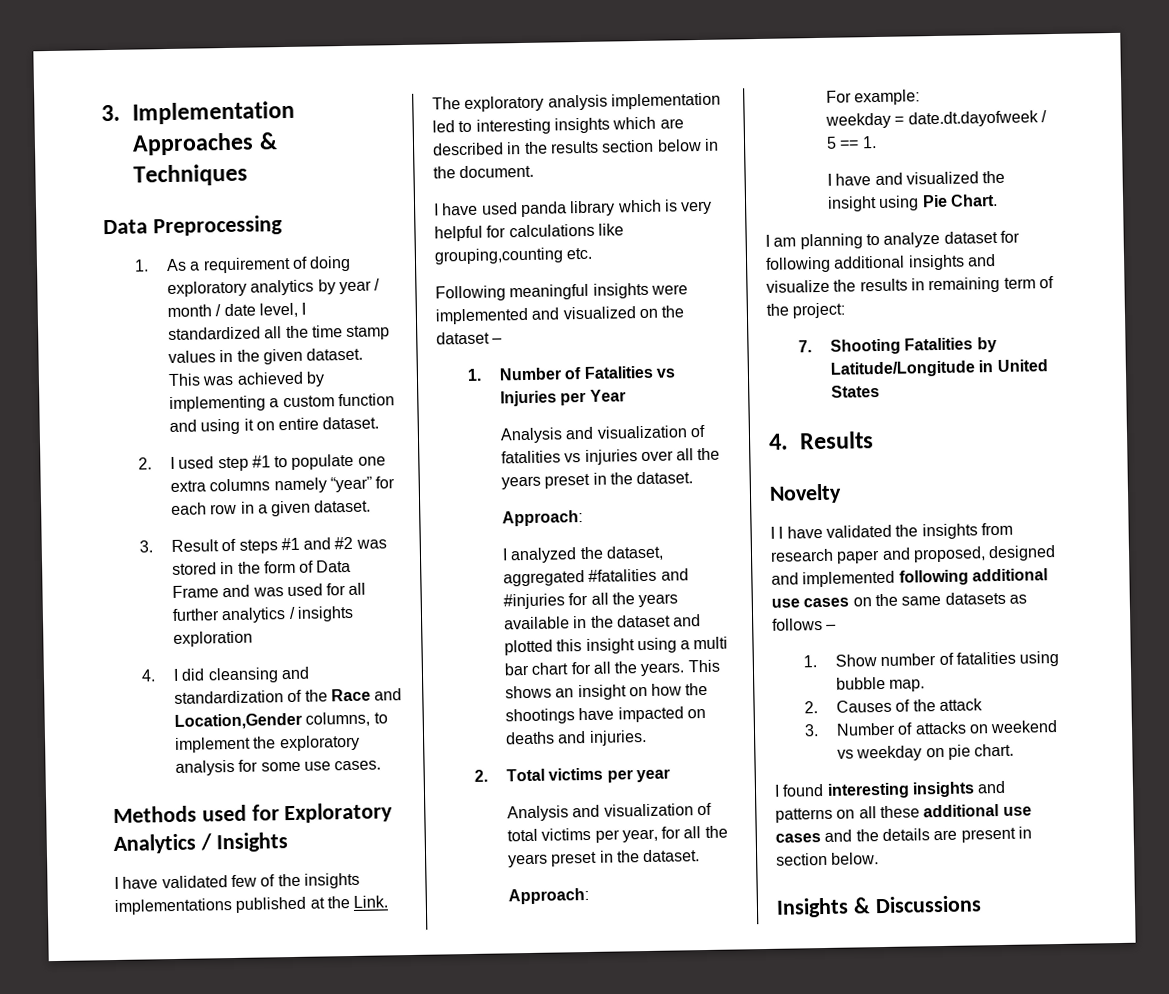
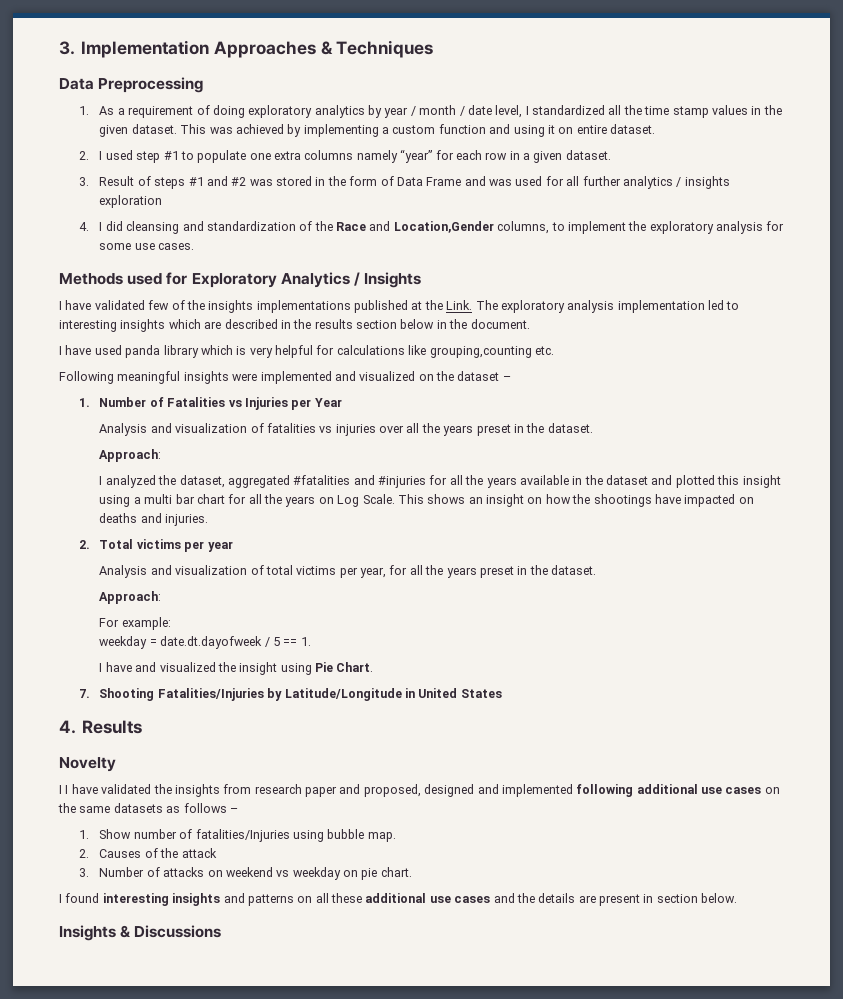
- I analyzed the dataset, aggregated #fatalities and #injuries for all the years available in the dataset and plotted this insight using a multi bar chart for all the years.
+ I analyzed the dataset, aggregated #fatalities and #injuries for all the years available in the dataset and plotted this insight using a multi bar chart for all the years on Log Scale.
- I am planning to analyze dataset for following additional insights and visualize the results in remaining term of the project:
- 7. Shooting Fatalities by Latitude/Longitude in United States
+ 7. Shooting Fatalities/Injuries by Latitude/Longitude in United States
- 1. Show number of fatalities using bubble map.
+ 1. Show number of fatalities/Injuries using bubble map.

